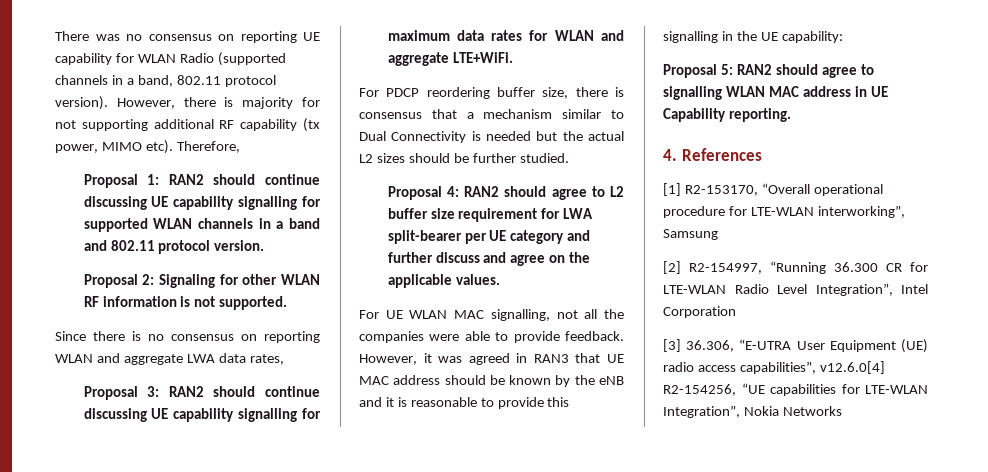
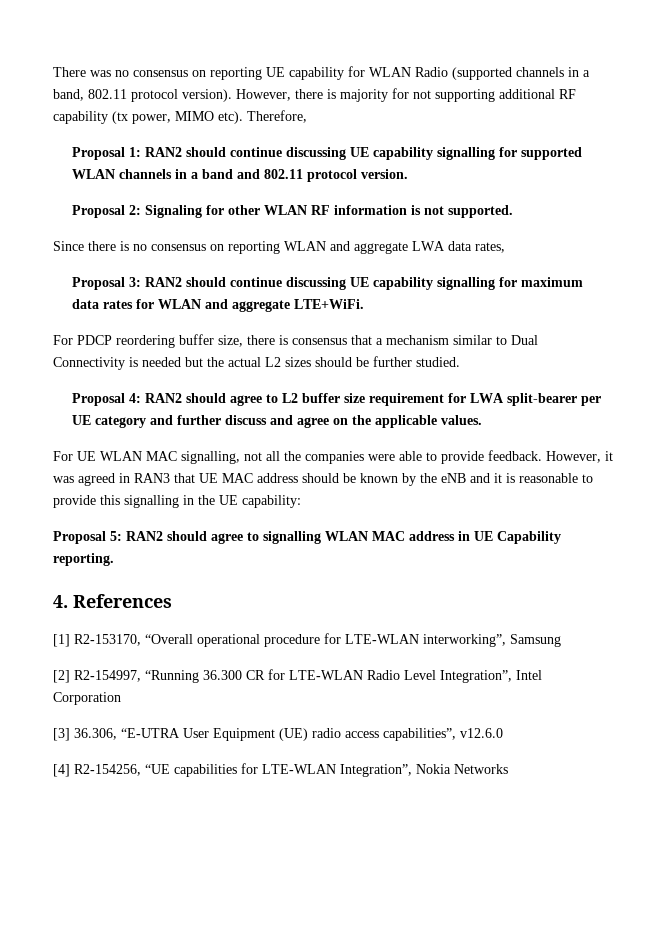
- [3] 36.306, “E-UTRA User Equipment (UE) radio access capabilities”, v12.6.0[4] R2-154256, “UE capabilities for LTE-WLAN Integration”, Nokia Networks
+ [3] 36.306, “E-UTRA User Equipment (UE) radio access capabilities”, v12.6.0
+ [4] R2-154256, “UE capabilities for LTE-WLAN Integration”, Nokia Networks

